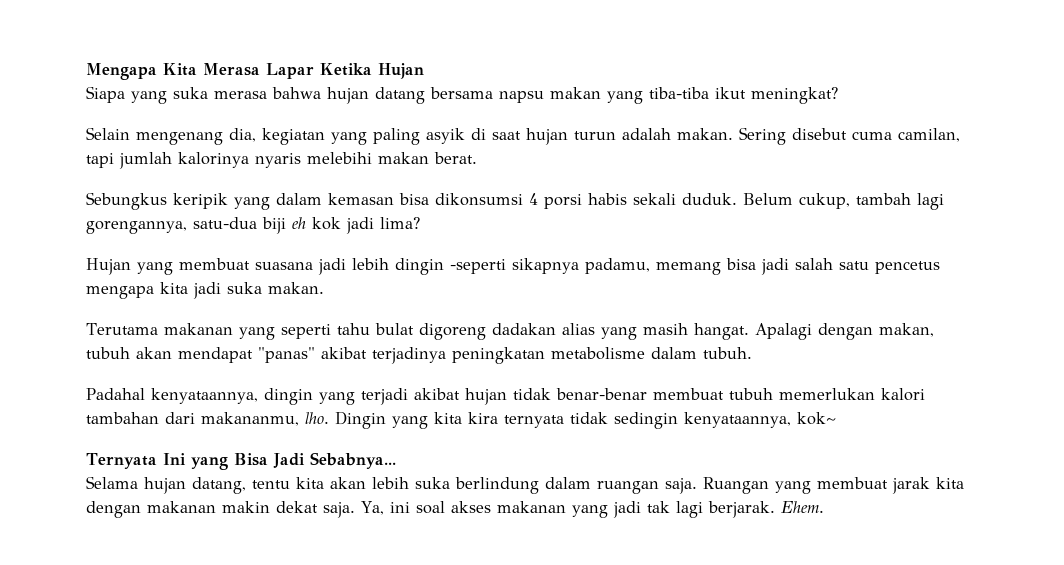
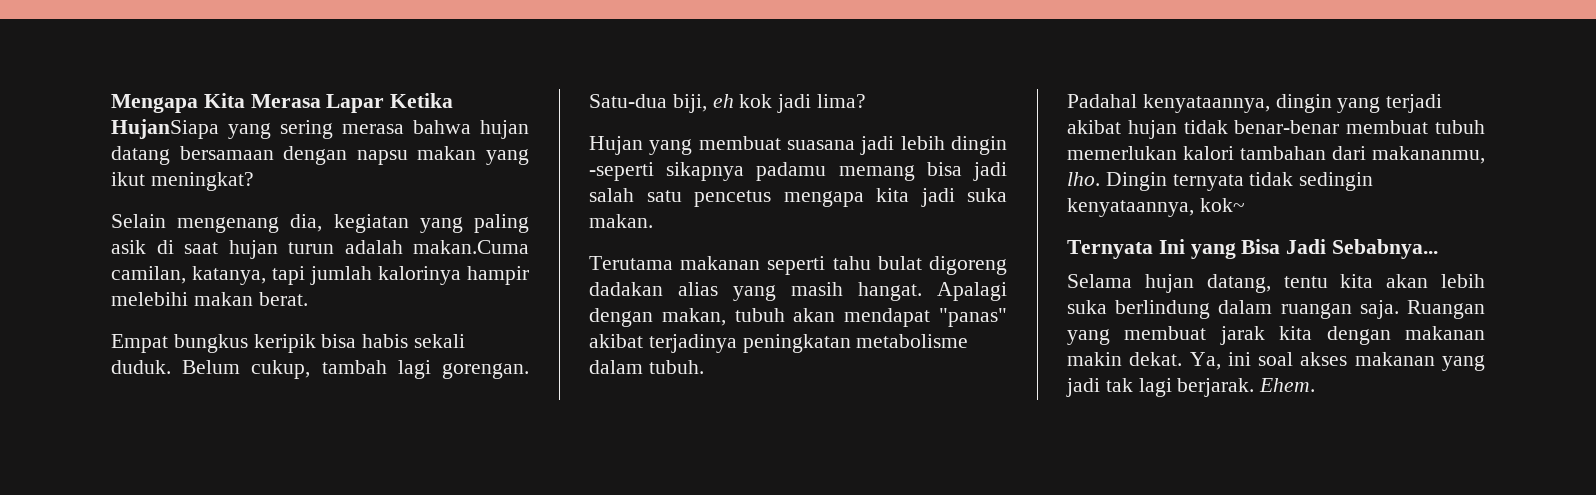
- Mengapa Kita Merasa Lapar Ketika Hujan
- Siapa yang suka merasa bahwa hujan datang bersama napsu makan yang tiba-tiba ikut meningkat?
+ Mengapa Kita Merasa Lapar Ketika HujanSiapa yang sering merasa bahwa hujan datang bersamaan dengan napsu makan yang ikut meningkat?
- Selain mengenang dia, kegiatan yang paling asyik di saat hujan turun adalah makan. Sering disebut cuma camilan, tapi jumlah kalorinya nyaris melebihi makan berat.
+ Selain mengenang dia, kegiatan yang paling asik di saat hujan turun adalah makan.Cuma camilan, katanya, tapi jumlah kalorinya hampir melebihi makan berat.
- Sebungkus keripik yang dalam kemasan bisa dikonsumsi 4 porsi habis sekali duduk.
+ Empat bungkus keripik bisa habis sekali duduk.
- Belum cukup, tambah lagi gorengannya, satu-dua biji eh kok jadi lima?
+ Belum cukup, tambah lagi gorengan. Satu-dua biji, eh kok jadi lima?
- Hujan yang membuat suasana jadi lebih dingin -seperti sikapnya padamu, memang bisa jadi salah satu pencetus mengapa kita jadi suka makan.
+ Hujan yang membuat suasana jadi lebih dingin -seperti sikapnya padamu memang bisa jadi salah satu pencetus mengapa kita jadi suka makan.
- Terutama makanan yang seperti tahu bulat digoreng dadakan alias yang masih hangat.
+ Terutama makanan seperti tahu bulat digoreng dadakan alias yang masih hangat.
- Dingin yang kita kira ternyata tidak sedingin kenyataannya, kok~
+ Dingin ternyata tidak sedingin kenyataannya, kok~
- Ruangan yang membuat jarak kita dengan makanan makin dekat saja.
+ Ruangan yang membuat jarak kita dengan makanan makin dekat.

